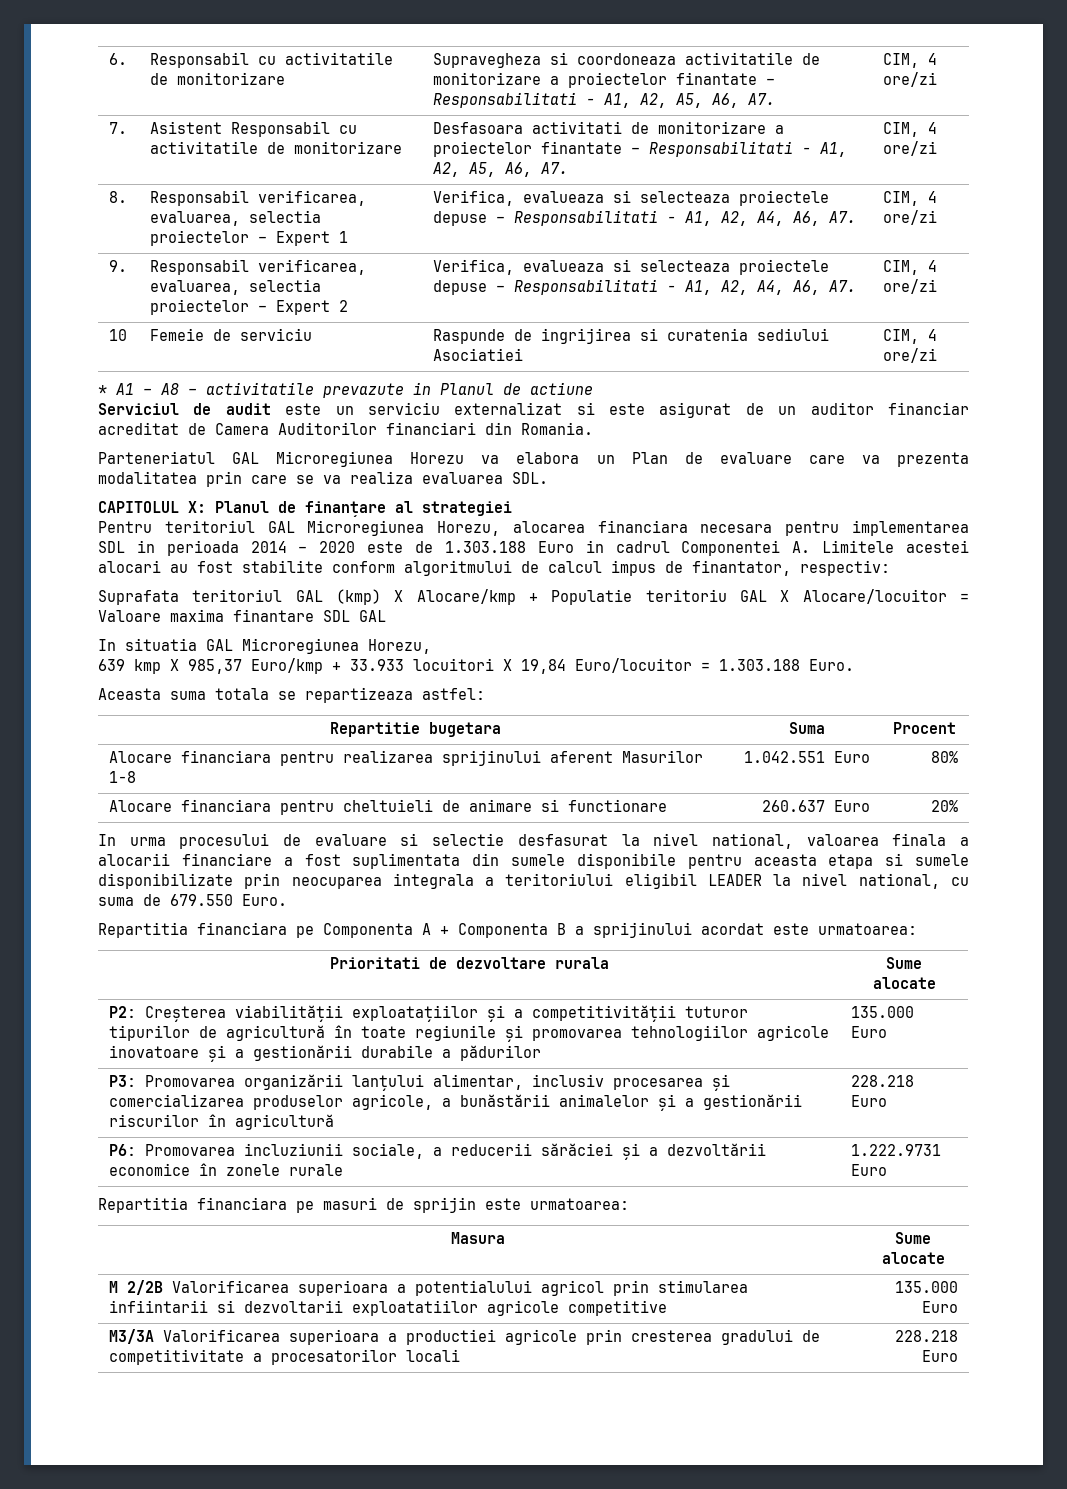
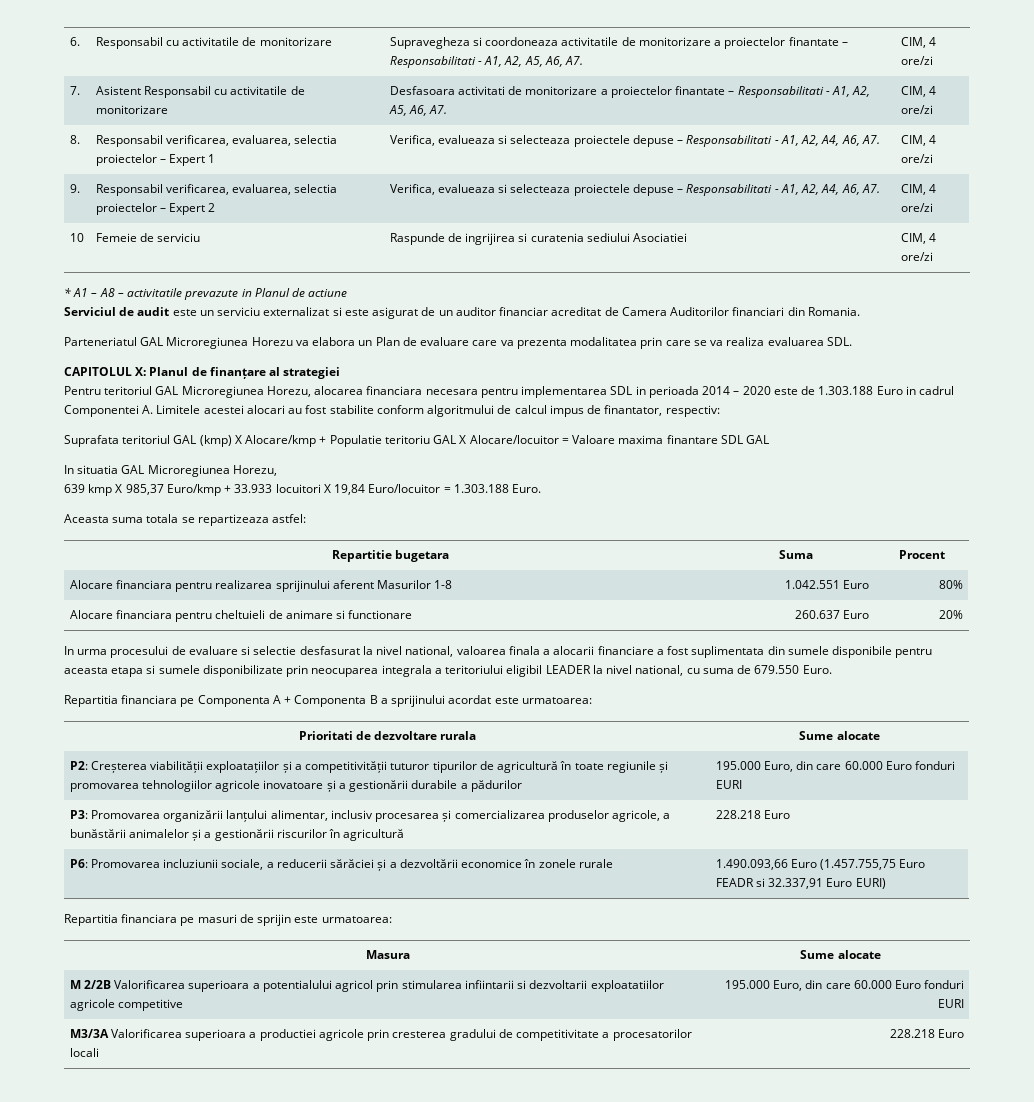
- P2: Creșterea viabilității exploatațiilor și a competitivității tuturor tipurilor de agricultură în toate regiunile și promovarea tehnologiilor agricole inovatoare și a gestionării durabile a pădurilor | 135.000 Euro
+ P2: Creșterea viabilității exploatațiilor și a competitivității tuturor tipurilor de agricultură în toate regiunile și promovarea tehnologiilor agricole inovatoare și a gestionării durabile a pădurilor | 195.000 Euro, din care 60.000 Euro fonduri EURI
- P6: Promovarea incluziunii sociale, a reducerii sărăciei și a dezvoltării economice în zonele rurale | 1.222.9731 Euro
+ P6: Promovarea incluziunii sociale, a reducerii sărăciei și a dezvoltării economice în zonele rurale | 1.490.093,66 Euro (1.457.755,75 Euro FEADR si 32.337,91 Euro EURI)
- M 2/2B Valorificarea superioara a potentialului agricol prin stimularea infiintarii si dezvoltarii exploatatiilor agricole competitive | 135.000 Euro
+ M 2/2B Valorificarea superioara a potentialului agricol prin stimularea infiintarii si dezvoltarii exploatatiilor agricole competitive | 195.000 Euro, din care 60.000 Euro fonduri EURI

